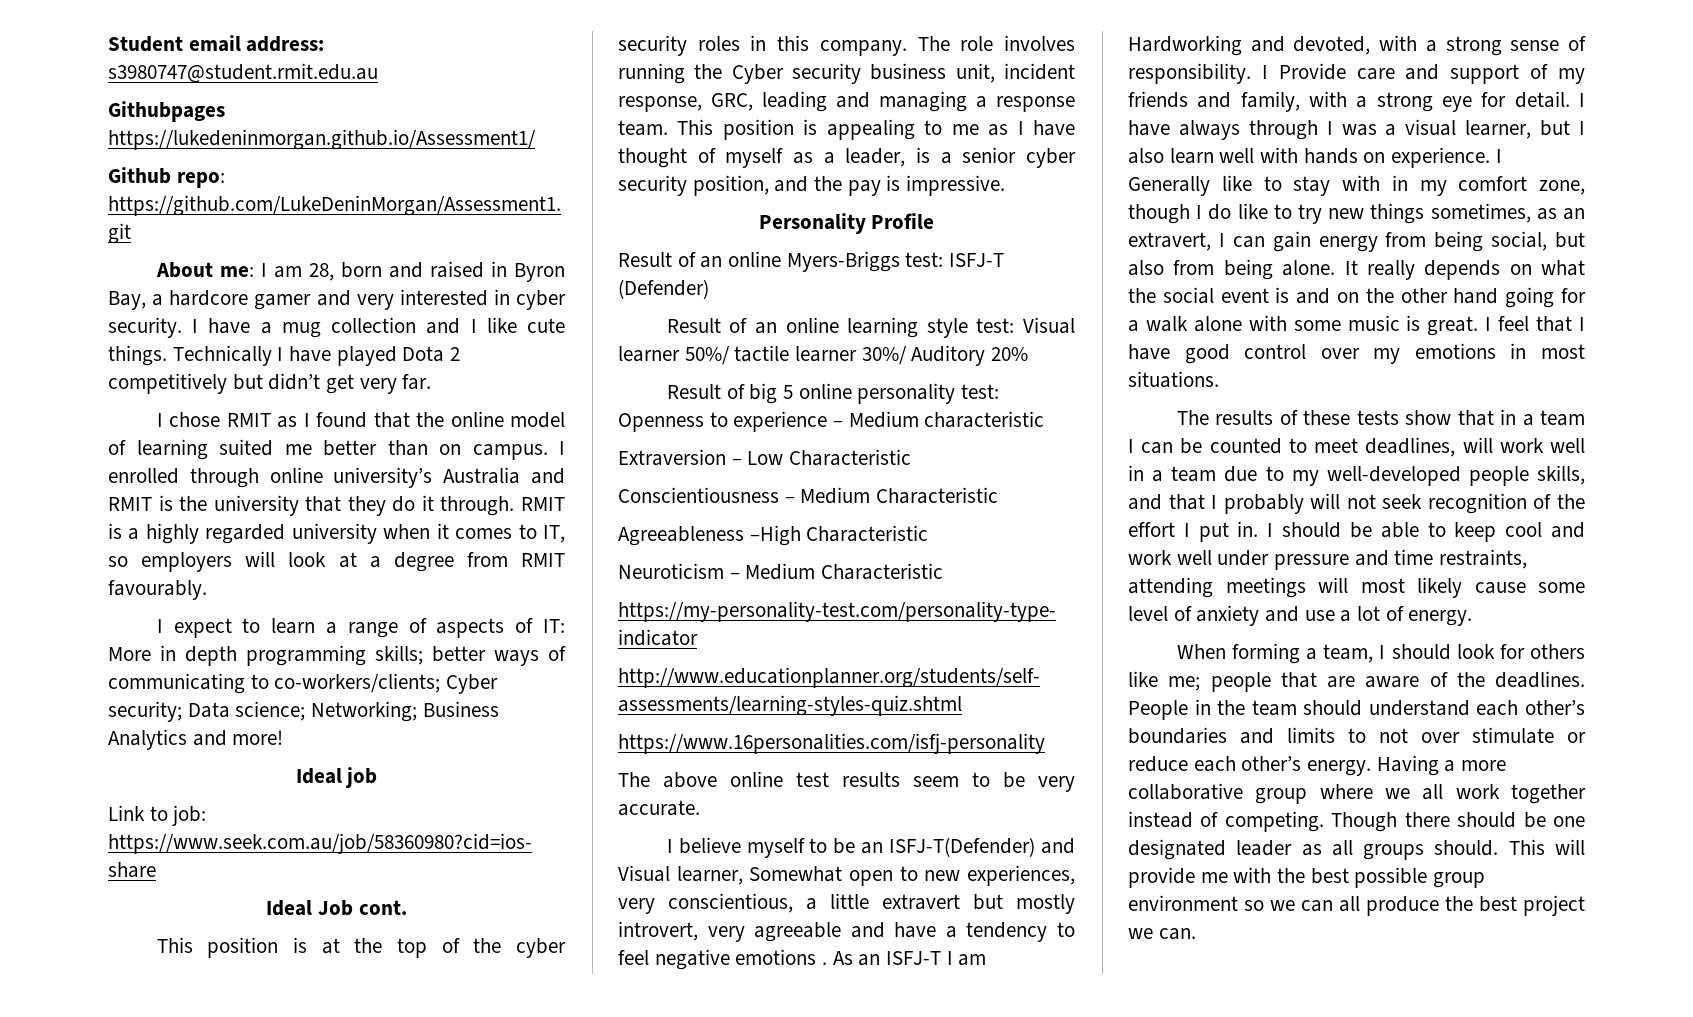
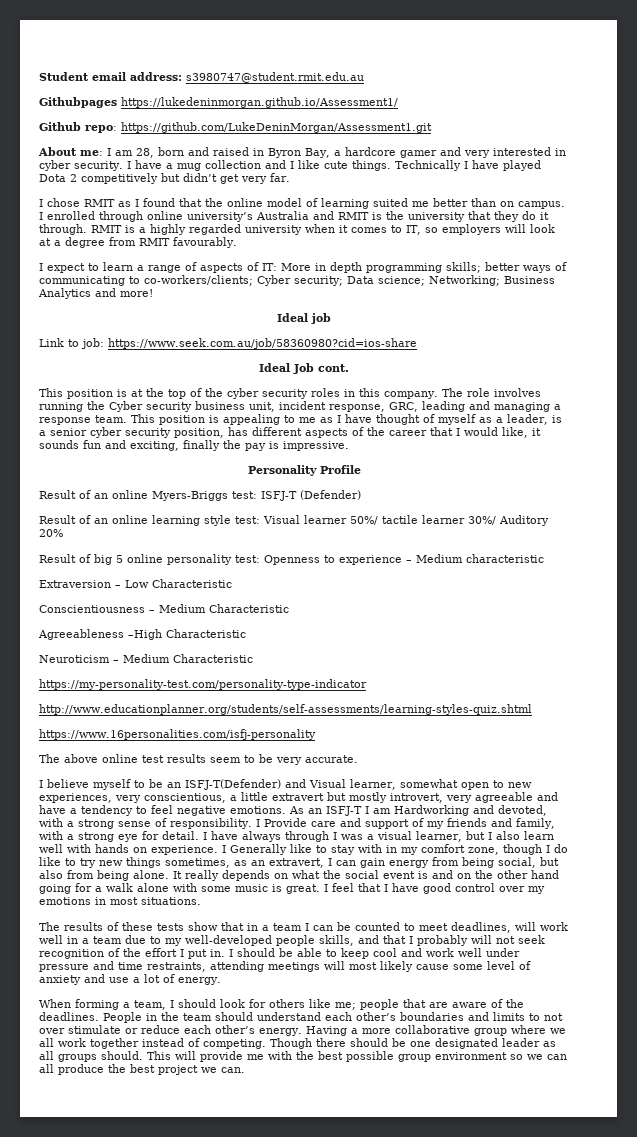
- This position is appealing to me as I have thought of myself as a leader, is a senior cyber security position, and the pay is impressive.
+ This position is appealing to me as I have thought of myself as a leader, is a senior cyber security position, has different aspects of the career that I would like, it sounds fun and exciting, finally the pay is impressive.
- I believe myself to be an ISFJ-T(Defender) and Visual learner, Somewhat open to new experiences, very conscientious, a little extravert but mostly introvert, very agreeable and have a tendency to feel negative emotions .
+ I believe myself to be an ISFJ-T(Defender) and Visual learner, somewhat open to new experiences, very conscientious, a little extravert but mostly introvert, very agreeable and have a tendency to feel negative emotions.

